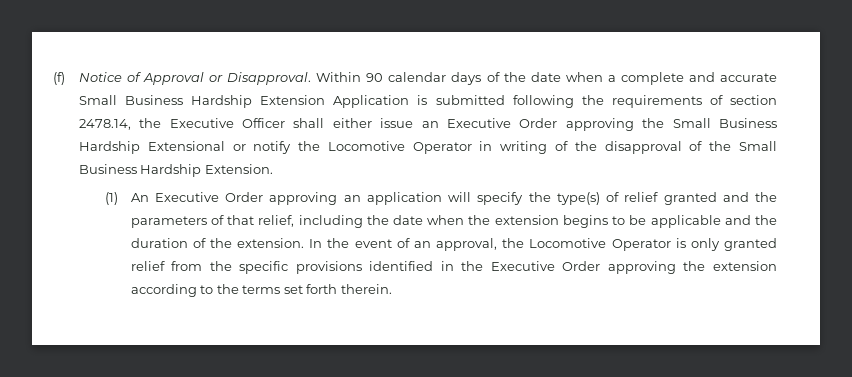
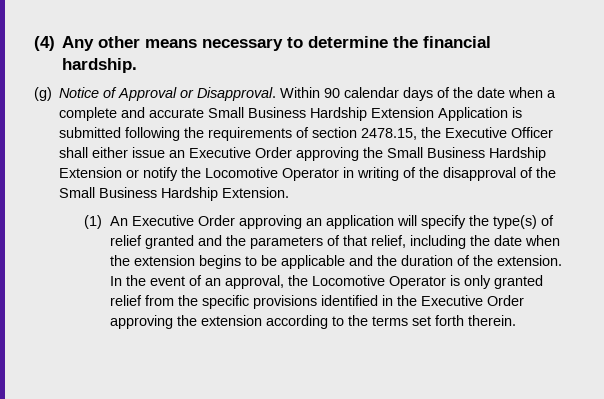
- (f) Notice of Approval or Disapproval.
+ (4) Any other means necessary to determine the financial hardship.
+ (g) Notice of Approval or Disapproval.
- Within 90 calendar days of the date when a complete and accurate Small Business Hardship Extension Application is submitted following the requirements of section 2478.14, the Executive Officer shall either issue an Executive Order approving the Small Business Hardship Extensional or notify the Locomotive Operator in writing of the disapproval of the Small Business Hardship Extension.
+ Within 90 calendar days of the date when a complete and accurate Small Business Hardship Extension Application is submitted following the requirements of section 2478.15, the Executive Officer shall either issue an Executive Order approving the Small Business Hardship Extension or notify the Locomotive Operator in writing of the disapproval of the Small Business Hardship Extension.

